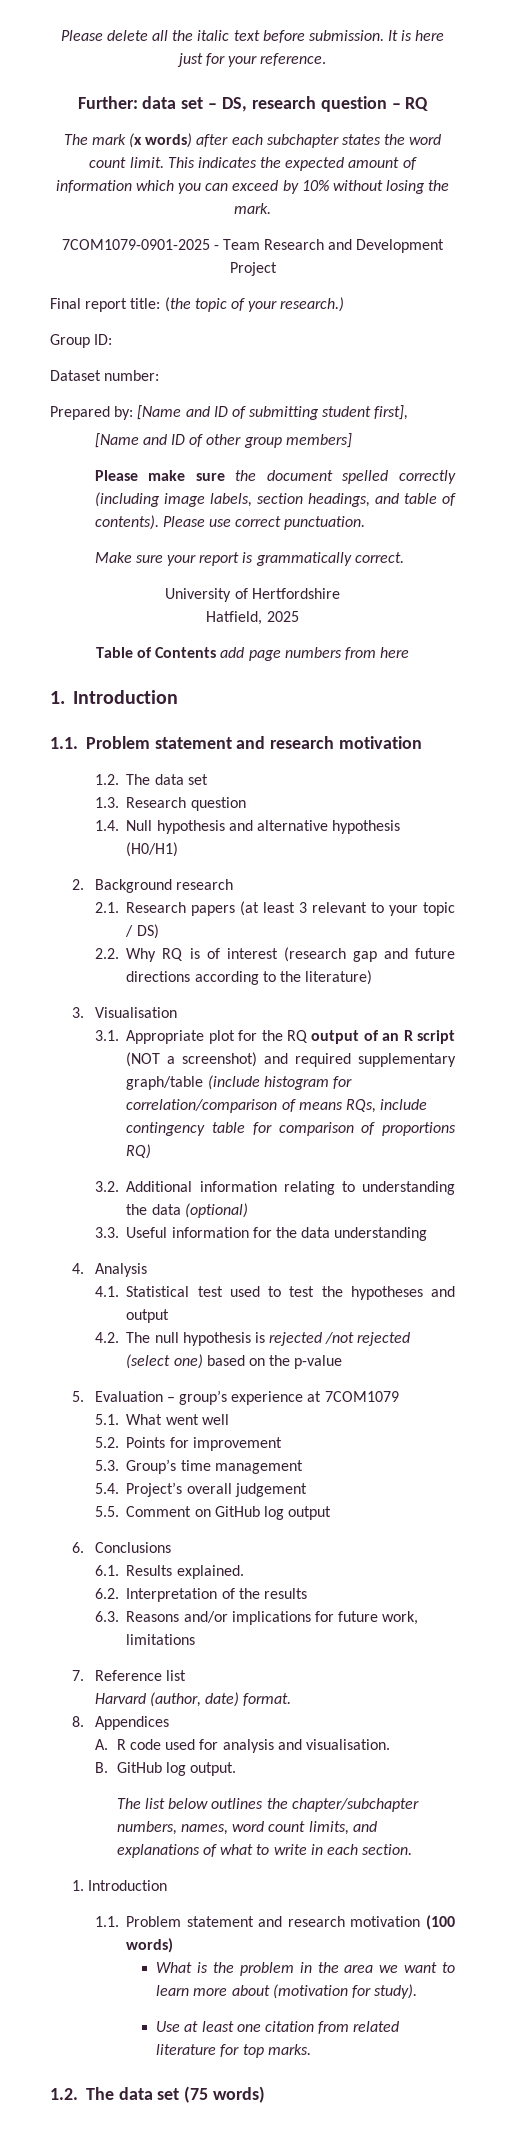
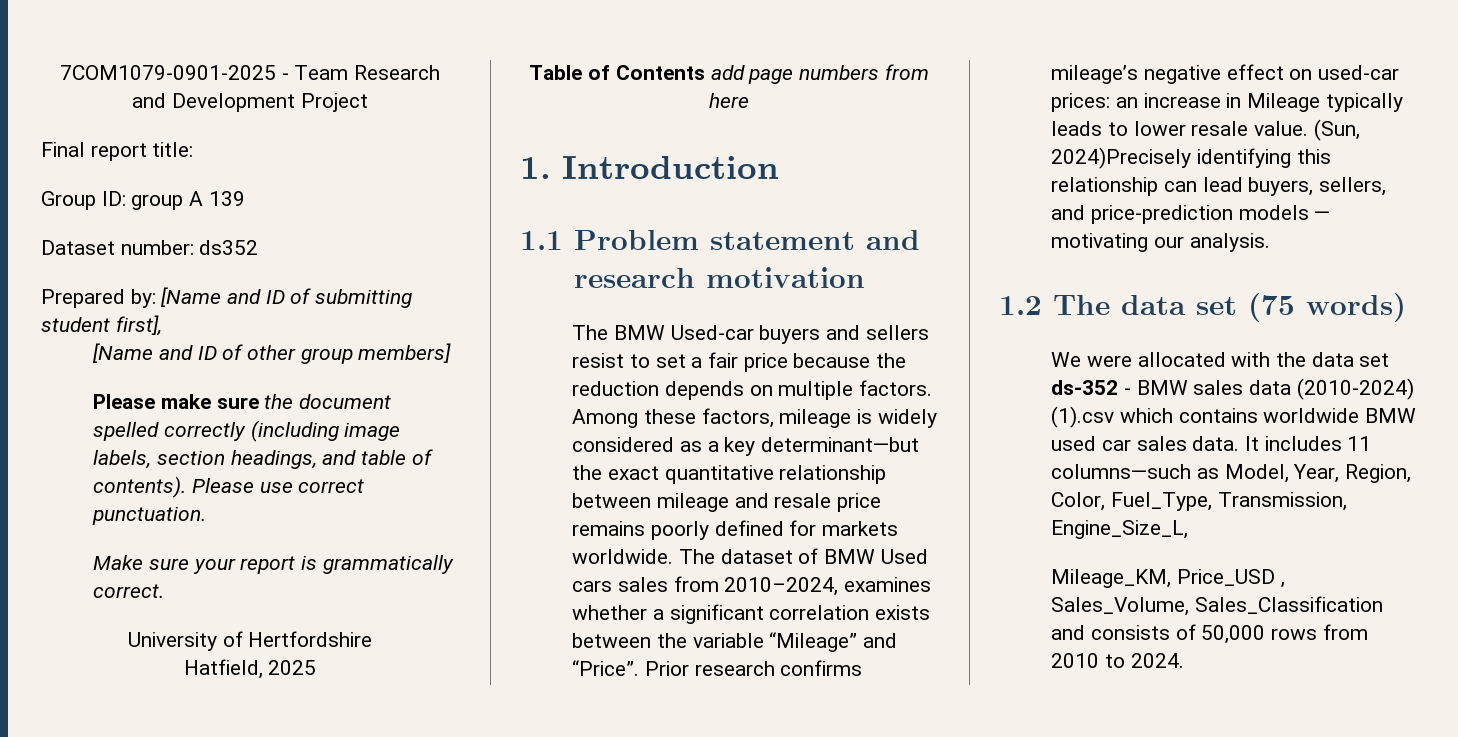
- Please delete all the italic text before submission. It is here just for your reference.
- Further: data set – DS, research question – RQ
- The mark (x words) after each subchapter states the word count limit. This indicates the expected amount of information which you can exceed by 10% without losing the mark.
- Final report title: (the topic of your research.)
+ Final report title:
- Group ID:
+ Group ID: group A 139
- Dataset number:
+ Dataset number: ds352
  Table of Contents add page numbers from here
  1. Introduction
- 1.1. Problem statement and research motivation
- 1.2. The data set
- 1.3. Research question
- 1.4. Null hypothesis and alternative hypothesis (H0/H1)
- 2. Background research
- 2.1. Research papers (at least 3 relevant to your topic / DS)
- 2.2. Why RQ is of interest (research gap and future directions according to the literature)
- 3. Visualisation
- 3.1. Appropriate plot for the RQ output of an R script (NOT a screenshot) and required supplementary graph/table (include histogram for correlation/comparison of means RQs, include contingency table for comparison of proportions RQ)
- 3.2. Additional information relating to understanding the data (optional)
- 3.3. Useful information for the data understanding
- 4. Analysis
- 4.1. Statistical test used to test the hypotheses and output
- 4.2. The null hypothesis is rejected /not rejected (select one) based on the p-value
- 5. Evaluation – group’s experience at 7COM1079
- 5.1. What went well
- 5.2. Points for improvement
- 5.3. Group’s time management
- 5.4. Project’s overall judgement
- 5.5. Comment on GitHub log output
- 6. Conclusions
- 6.1. Results explained.
- 6.2. Interpretation of the results
- 6.3. Reasons and/or implications for future work, limitations
- 7. Reference list
- Harvard (author, date) format.
- 8. Appendices
- A. R code used for analysis and visualisation.
- B. GitHub log output.
- The list below outlines the chapter/subchapter numbers, names, word count limits, and explanations of what to write in each section.
- 1. Introduction
- 1.1. Problem statement and research motivation (100 words)
- What is the problem in the area we want to learn more about (motivation for study).
- Use at least one citation from related literature for top marks.
- 1.2. The data set (75 words)
+ 1.1 Problem statement and research motivation
+ The BMW Used-car buyers and sellers resist to set a fair price because the reduction depends on multiple factors. Among these factors, mileage is widely considered as a key determinant—but the exact quantitative relationship between mileage and resale price remains poorly defined for markets worldwide. The dataset of BMW Used cars sales from 2010–2024, examines whether a significant correlation exists between the variable “Mileage” and “Price”. Prior research confirms mileage’s negative effect on used-car prices: an increase in Mileage typically leads to lower resale value. (Sun, 2024)Precisely identifying this relationship can lead buyers, sellers, and price-prediction models — motivating our analysis.
+ 1.2 The data set (75 words)
+ We were allocated with the data set ds-352 - BMW sales data (2010-2024) (1).csv which contains worldwide BMW used car sales data. It includes 11 columns—such as Model, Year, Region, Color, Fuel_Type, Transmission, Engine_Size_L,
+ Mileage_KM, Price_USD , Sales_Volume, Sales_Classification and consists of 50,000 rows from 2010 to 2024.

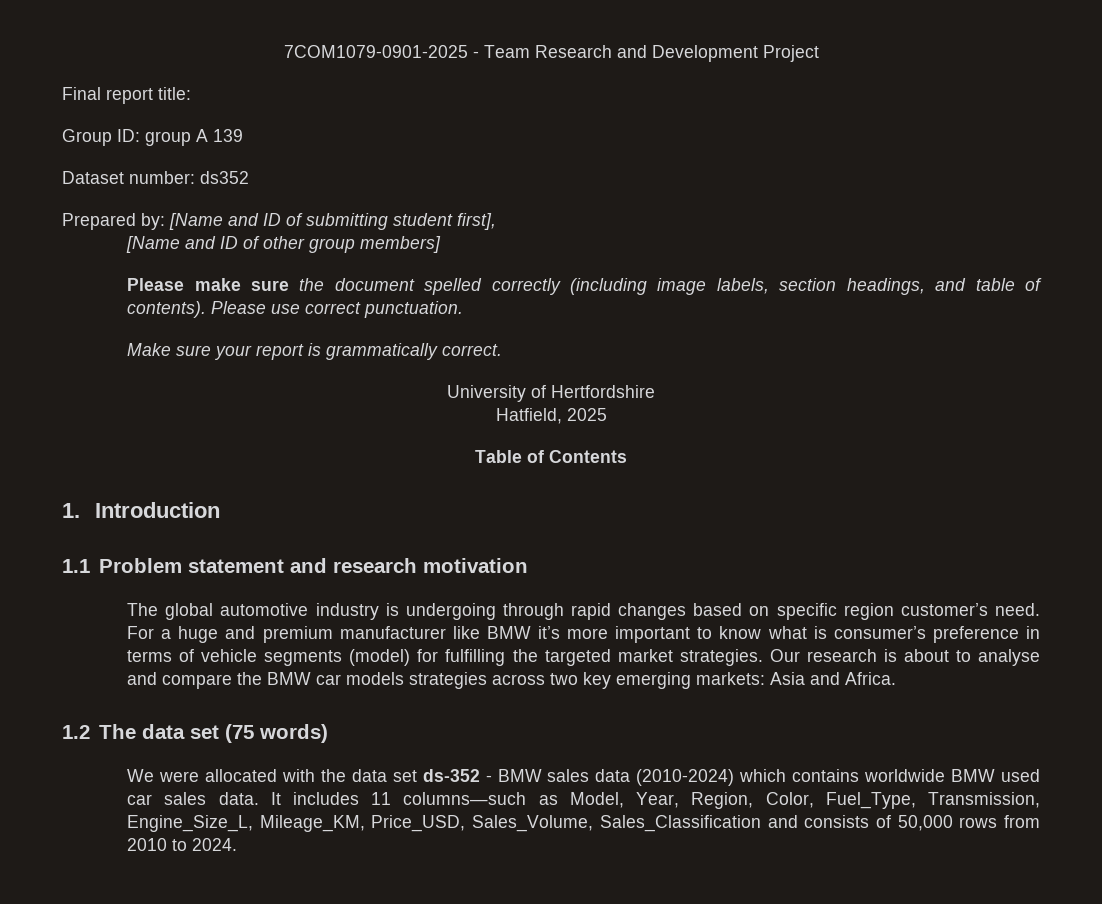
- Table of Contents add page numbers from here
+ Table of Contents
- The BMW Used-car buyers and sellers resist to set a fair price because the reduction depends on multiple factors. Among these factors, mileage is widely considered as a key determinant—but the exact quantitative relationship between mileage and resale price remains poorly defined for markets worldwide. The dataset of BMW Used cars sales from 2010–2024, examines whether a significant correlation exists between the variable “Mileage” and “Price”. Prior research confirms mileage’s negative effect on used-car prices: an increase in Mileage typically leads to lower resale value. (Sun, 2024)Precisely identifying this relationship can lead buyers, sellers, and price-prediction models — motivating our analysis.
+ The global automotive industry is undergoing through rapid changes based on specific region customer’s need. For a huge and premium manufacturer like BMW it’s more important to know what is consumer’s preference in terms of vehicle segments (model) for fulfilling the targeted market strategies. Our research is about to analyse and compare the BMW car models strategies across two key emerging markets: Asia and Africa.
- We were allocated with the data set ds-352 - BMW sales data (2010-2024) (1).csv which contains worldwide BMW used car sales data.
+ We were allocated with the data set ds-352 - BMW sales data (2010-2024) which contains worldwide BMW used car sales data.
- It includes 11 columns—such as Model, Year, Region, Color, Fuel_Type, Transmission, Engine_Size_L,
- Mileage_KM, Price_USD , Sales_Volume, Sales_Classification and consists of 50,000 rows from 2010 to 2024.
+ It includes 11 columns—such as Model, Year, Region, Color, Fuel_Type, Transmission, Engine_Size_L, Mileage_KM, Price_USD, Sales_Volume, Sales_Classification and consists of 50,000 rows from 2010 to 2024.

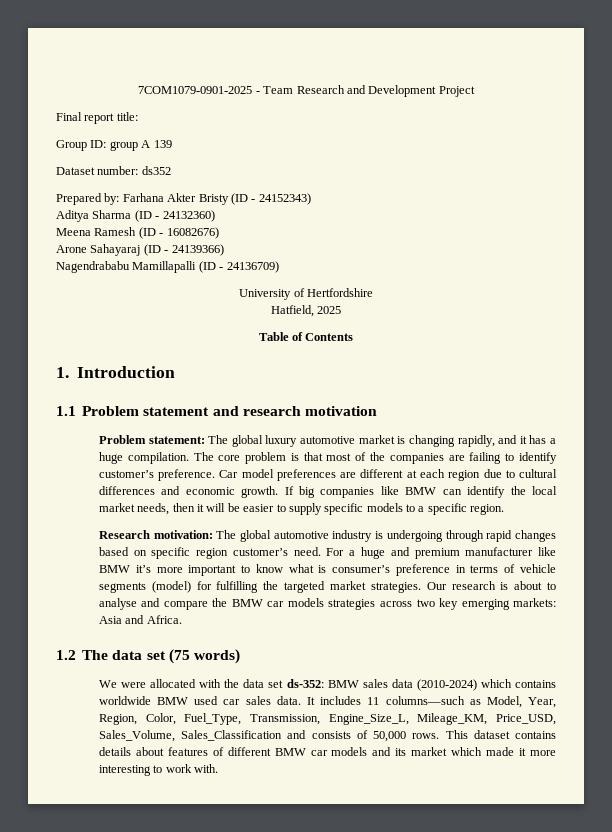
- Prepared by: [Name and ID of submitting student first],
- [Name and ID of other group members]
- Please make sure the document spelled correctly (including image labels, section headings, and table of contents). Please use correct punctuation.
- Make sure your report is grammatically correct.
+ Prepared by: Farhana Akter Bristy (ID - 24152343)
+ Aditya Sharma (ID - 24132360)
+ Meena Ramesh (ID - 16082676)
+ Arone Sahayaraj (ID - 24139366)
+ Nagendrababu Mamillapalli (ID - 24136709)
- The global automotive industry is undergoing through rapid changes based on specific region customer’s need.
+ Problem statement: The global luxury automotive market is changing rapidly, and it has a huge compilation. The core problem is that most of the companies are failing to identify customer’s preference. Car model preferences are different at each region due to cultural differences and economic growth. If big companies like BMW can identify the local market needs, then it will be easier to supply specific models to a specific region.
+ Research motivation: The global automotive industry is undergoing through rapid changes based on specific region customer’s need.
- We were allocated with the data set ds-352 - BMW sales data (2010-2024) which contains worldwide BMW used car sales data.
+ We were allocated with the data set ds-352: BMW sales data (2010-2024) which contains worldwide BMW used car sales data.
- It includes 11 columns—such as Model, Year, Region, Color, Fuel_Type, Transmission, Engine_Size_L, Mileage_KM, Price_USD, Sales_Volume, Sales_Classification and consists of 50,000 rows from 2010 to 2024.
+ It includes 11 columns—such as Model, Year, Region, Color, Fuel_Type, Transmission, Engine_Size_L, Mileage_KM, Price_USD, Sales_Volume, Sales_Classification and consists of 50,000 rows. This dataset contains details about features of different BMW car models and its market which made it more interesting to work with.

